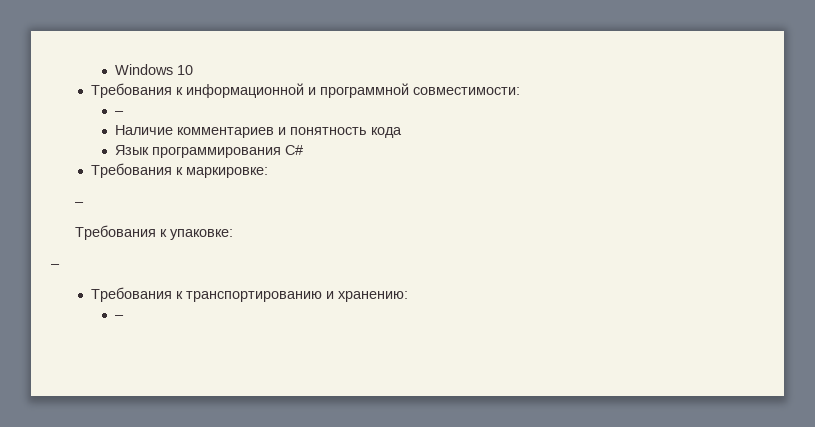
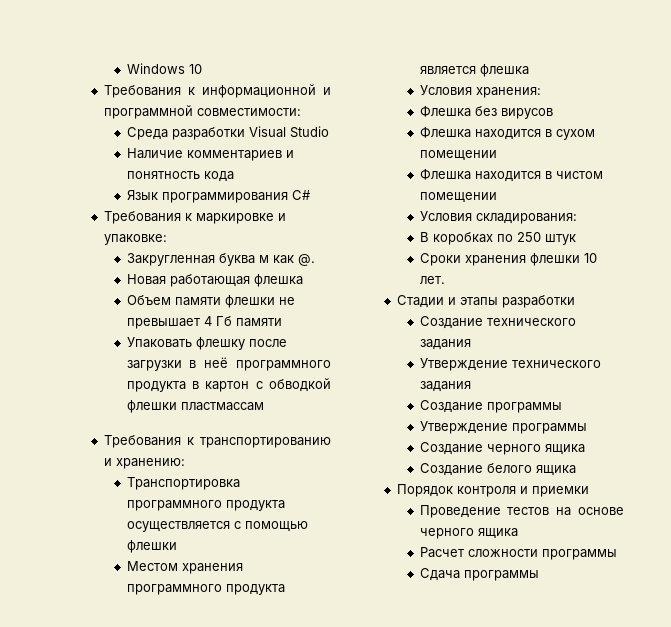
  Требования к информационной и программной совместимости:
- –
+ Среда разработки Visual Studio
- Требования к маркировке:
- –
- Требования к упаковке:
- –
+ Требования к маркировке и упаковке:
+ Закругленная буква м как @.
+ Новая работающая флешка
+ Объем памяти флешки не превышает 4 Гб памяти
+ Упаковать флешку после загрузки в неё программного продукта в картон с обводкой флешки пластмассам
  Требования к транспортированию и хранению:
- –
+ Транспортировка программного продукта осуществляется с помощью флешки
+ Местом хранения программного продукта является флешка
+ Условия хранения:
+ Флешка без вирусов
+ Флешка находится в сухом помещении
+ Флешка находится в чистом помещении
+ Условия складирования:
+ В коробках по 250 штук
+ Сроки хранения флешки 10 лет.
+ Стадии и этапы разработки
+ Создание технического задания
+ Утверждение технического задания
+ Создание программы
+ Утверждение программы
+ Создание черного ящика
+ Создание белого ящика
+ Порядок контроля и приемки
+ Проведение тестов на основе черного ящика
+ Расчет сложности программы
+ Сдача программы

